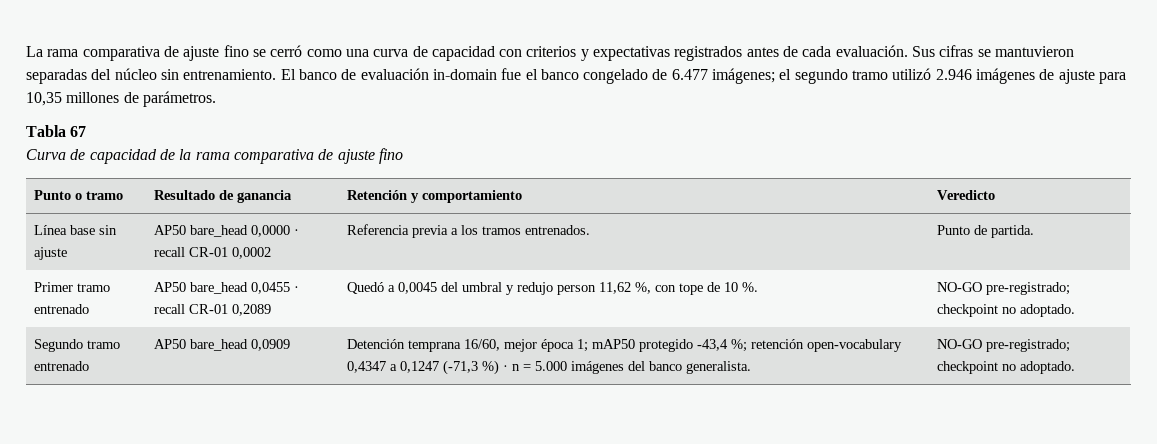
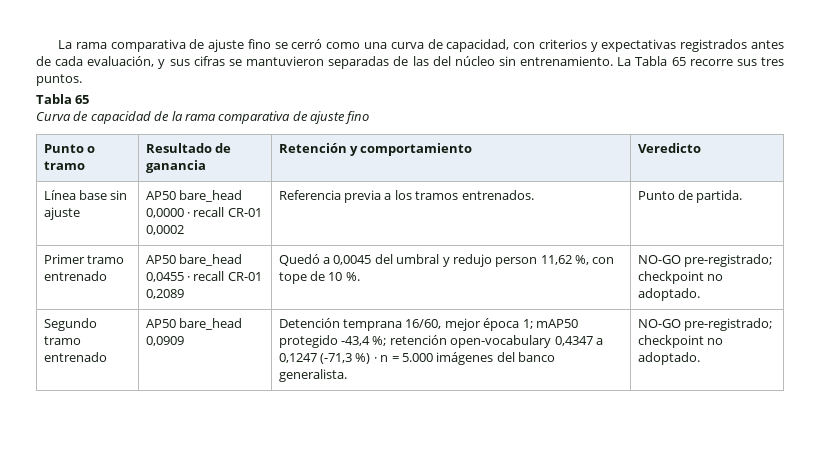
- La rama comparativa de ajuste fino se cerró como una curva de capacidad con criterios y expectativas registrados antes de cada evaluación. Sus cifras se mantuvieron separadas del núcleo sin entrenamiento.
+ La rama comparativa de ajuste fino se cerró como una curva de capacidad, con criterios y expectativas registrados antes de cada evaluación, y sus cifras se mantuvieron separadas de las del núcleo sin entrenamiento.
- El banco de evaluación in-domain fue el banco congelado de 6.477 imágenes; el segundo tramo utilizó 2.946 imágenes de ajuste para 10,35 millones de parámetros.
- Tabla 67
+ La Tabla 65 recorre sus tres puntos.
+ Tabla 65

